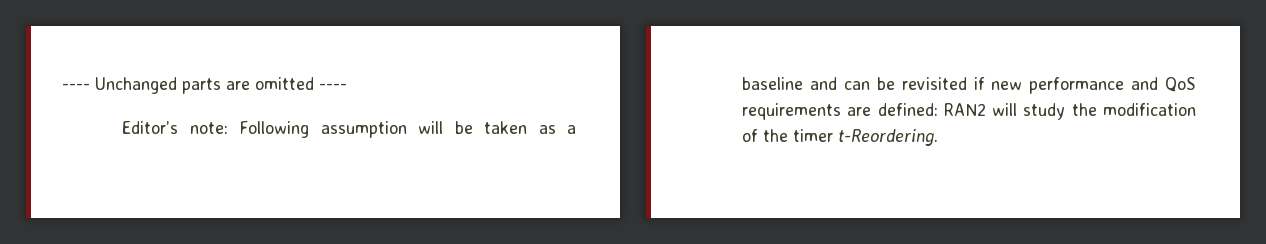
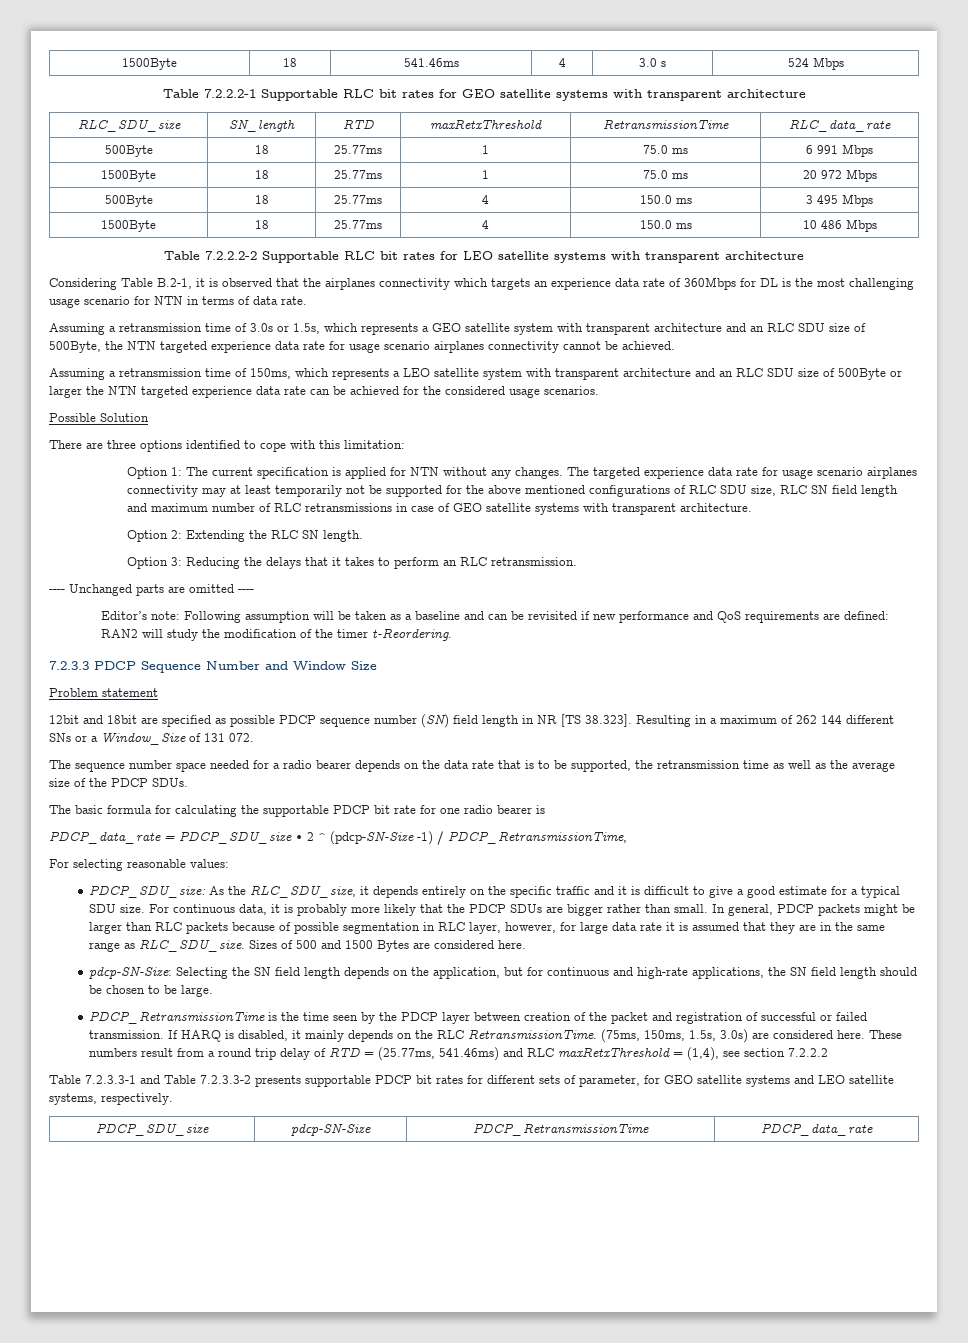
+ 1500Byte | 18 | 541.46ms | 4 | 3.0 s | 524 Mbps
+ Table 7.2.2.2-1 Supportable RLC bit rates for GEO satellite systems with transparent architecture
+ RLC_SDU_size | SN_length | RTD | maxRetxThreshold | RetransmissionTime | RLC_data_rate
+ 500Byte | 18 | 25.77ms | 1 | 75.0 ms | 6 991 Mbps
+ 1500Byte | 18 | 25.77ms | 1 | 75.0 ms | 20 972 Mbps
+ 500Byte | 18 | 25.77ms | 4 | 150.0 ms | 3 495 Mbps
+ 1500Byte | 18 | 25.77ms | 4 | 150.0 ms | 10 486 Mbps
+ Table 7.2.2.2-2 Supportable RLC bit rates for LEO satellite systems with transparent architecture
+ Considering Table B.2-1, it is observed that the airplanes connectivity which targets an experience data rate of 360Mbps for DL is the most challenging usage scenario for NTN in terms of data rate.
+ Assuming a retransmission time of 3.0s or 1.5s, which represents a GEO satellite system with transparent architecture and an RLC SDU size of 500Byte, the NTN targeted experience data rate for usage scenario airplanes connectivity cannot be achieved.
+ Assuming a retransmission time of 150ms, which represents a LEO satellite system with transparent architecture and an RLC SDU size of 500Byte or larger the NTN targeted experience data rate can be achieved for the considered usage scenarios.
+ Possible Solution
+ There are three options identified to cope with this limitation:
+ Option 1: The current specification is applied for NTN without any changes. The targeted experience data rate for usage scenario airplanes connectivity may at least temporarily not be supported for the above mentioned configurations of RLC SDU size, RLC SN field length and maximum number of RLC retransmissions in case of GEO satellite systems with transparent architecture.
+ Option 2: Extending the RLC SN length.
+ Option 3: Reducing the delays that it takes to perform an RLC retransmission.
+ 7.2.3.3 PDCP Sequence Number and Window Size
+ Problem statement
+ 12bit and 18bit are specified as possible PDCP sequence number (SN) field length in NR [TS 38.323]. Resulting in a maximum of 262 144 different SNs or a Window_Size of 131 072.
+ The sequence number space needed for a radio bearer depends on the data rate that is to be supported, the retransmission time as well as the average size of the PDCP SDUs.
+ The basic formula for calculating the supportable PDCP bit rate for one radio bearer is
+ PDCP_data_rate = PDCP_SDU_size ∙ 2 ^ (pdcp-SN-Size -1) / PDCP_RetransmissionTime,
+ For selecting reasonable values:
+ PDCP_SDU_size: As the RLC_SDU_size, it depends entirely on the specific traffic and it is difficult to give a good estimate for a typical SDU size. For continuous data, it is probably more likely that the PDCP SDUs are bigger rather than small. In general, PDCP packets might be larger than RLC packets because of possible segmentation in RLC layer, however, for large data rate it is assumed that they are in the same range as RLC_SDU_size. Sizes of 500 and 1500 Bytes are considered here.
+ pdcp-SN-Size: Selecting the SN field length depends on the application, but for continuous and high-rate applications, the SN field length should be chosen to be large.
+ PDCP_RetransmissionTime is the time seen by the PDCP layer between creation of the packet and registration of successful or failed transmission. If HARQ is disabled, it mainly depends on the RLC RetransmissionTime. (75ms, 150ms, 1.5s, 3.0s) are considered here. These numbers result from a round trip delay of RTD = (25.77ms, 541.46ms) and RLC maxRetxThreshold = (1,4), see section 7.2.2.2
+ Table 7.2.3.3-1 and Table 7.2.3.3-2 presents supportable PDCP bit rates for different sets of parameter, for GEO satellite systems and LEO satellite systems, respectively.
+ PDCP_SDU_size | pdcp-SN-Size | PDCP_RetransmissionTime | PDCP_data_rate

